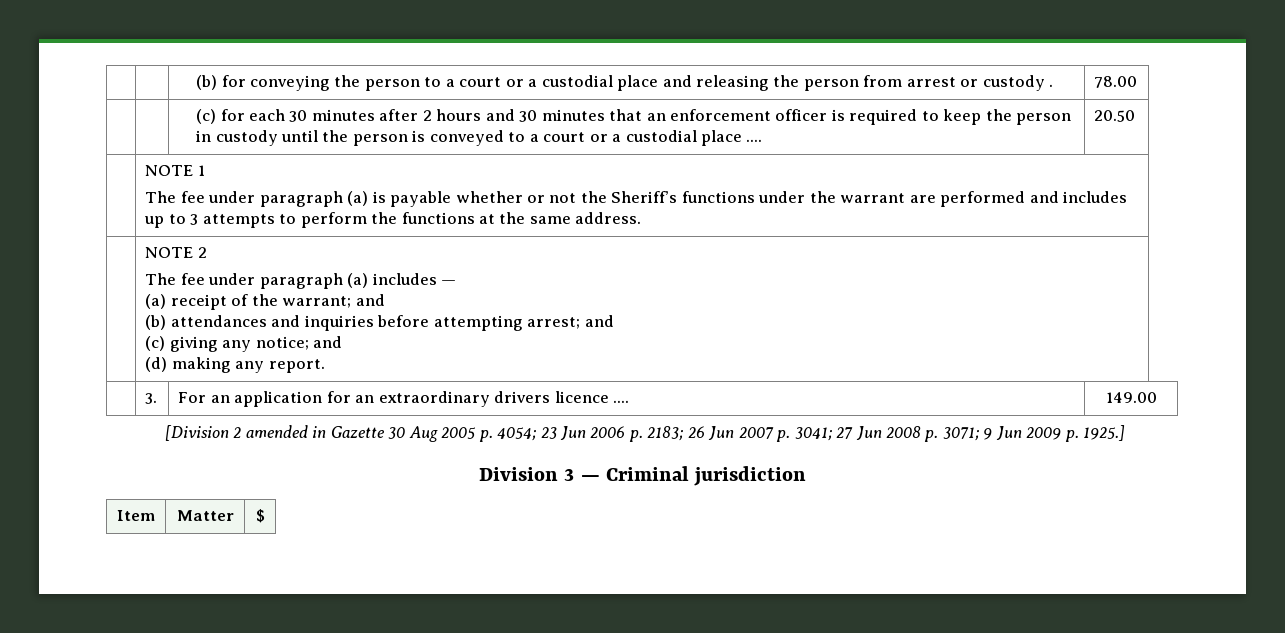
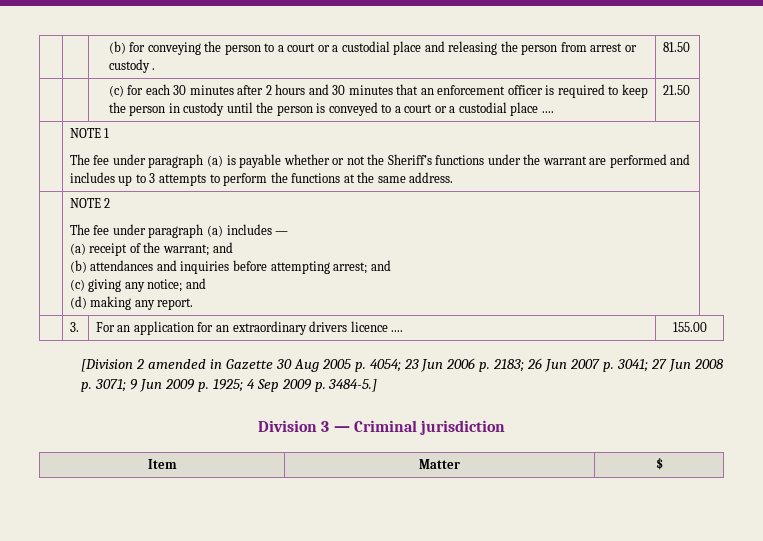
- | | (b) for conveying the person to a court or a custodial place and releasing the person from arrest or custody . | 78.00
+ | | (b) for conveying the person to a court or a custodial place and releasing the person from arrest or custody . | 81.50
- | | (c) for each 30 minutes after 2 hours and 30 minutes that an enforcement officer is required to keep the person in custody until the person is conveyed to a court or a custodial place .... | 20.50
+ | | (c) for each 30 minutes after 2 hours and 30 minutes that an enforcement officer is required to keep the person in custody until the person is conveyed to a court or a custodial place .... | 21.50
- | 3. | For an application for an extraordinary drivers licence .... | 149.00
+ | 3. | For an application for an extraordinary drivers licence .... | 155.00
- [Division 2 amended in Gazette 30 Aug 2005 p. 4054; 23 Jun 2006 p. 2183; 26 Jun 2007 p. 3041; 27 Jun 2008 p. 3071; 9 Jun 2009 p. 1925.]
+ [Division 2 amended in Gazette 30 Aug 2005 p. 4054; 23 Jun 2006 p. 2183; 26 Jun 2007 p. 3041; 27 Jun 2008 p. 3071; 9 Jun 2009 p. 1925; 4 Sep 2009 p. 3484-5.]

